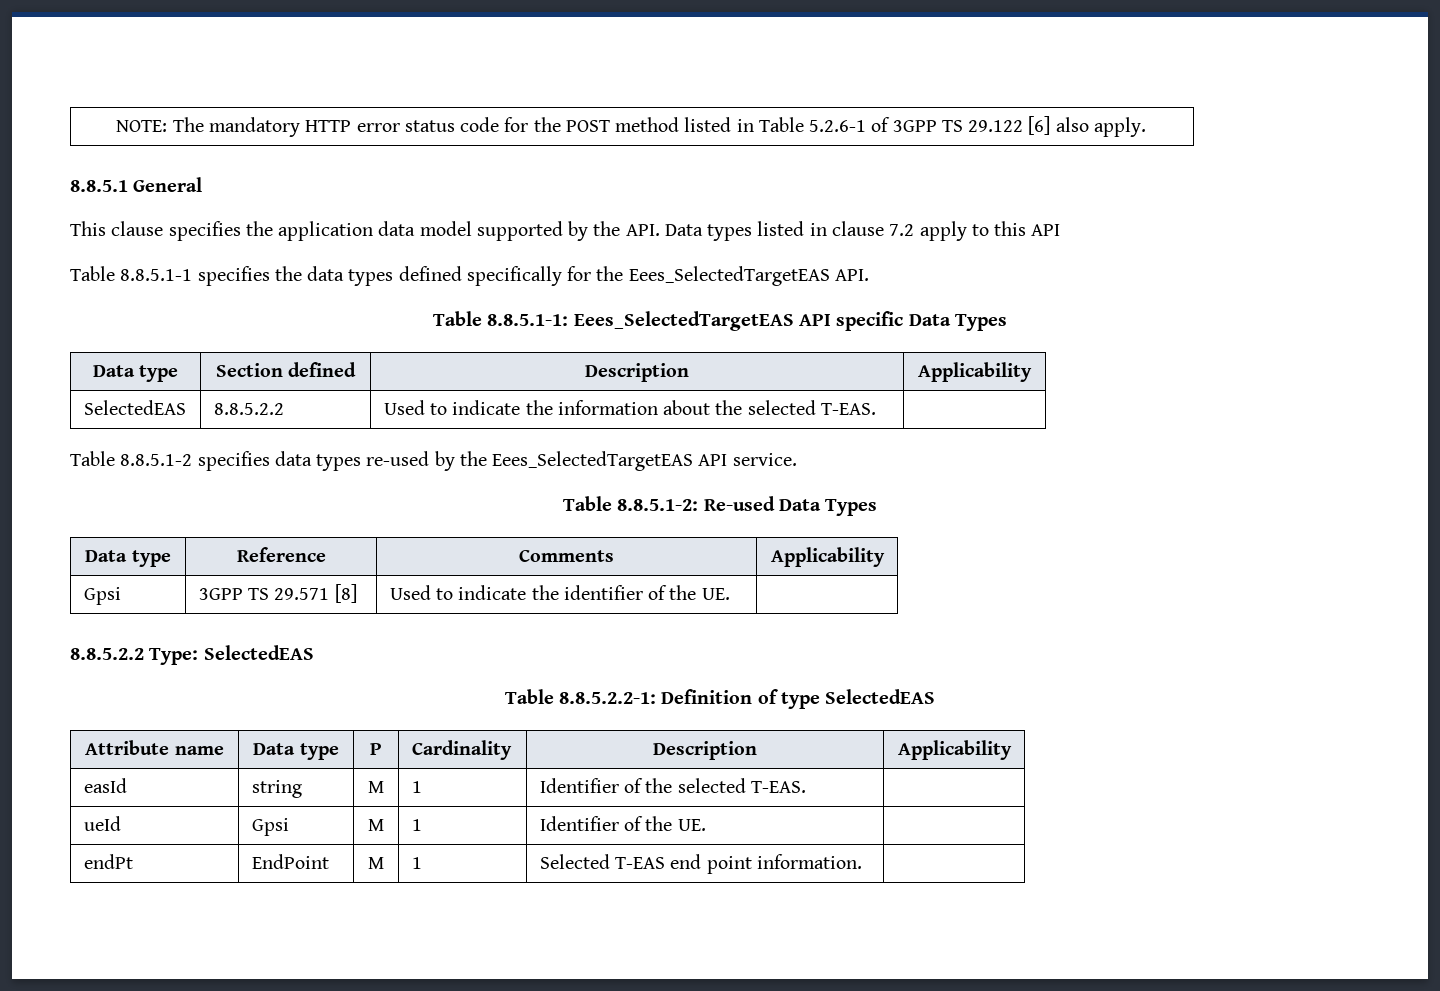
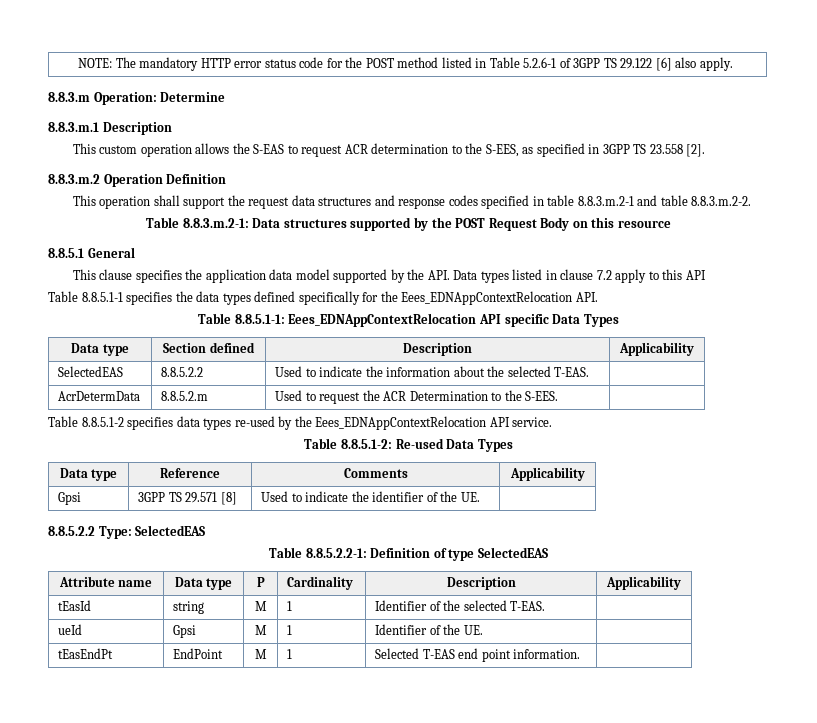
+ 8.8.3.m Operation: Determine
+ 8.8.3.m.1 Description
+ This custom operation allows the S-EAS to request ACR determination to the S-EES, as specified in 3GPP TS 23.558 [2].
+ 8.8.3.m.2 Operation Definition
+ This operation shall support the request data structures and response codes specified in table 8.8.3.m.2-1 and table 8.8.3.m.2-2.
+ Table 8.8.3.m.2-1: Data structures supported by the POST Request Body on this resource
- Table 8.8.5.1-1 specifies the data types defined specifically for the Eees_SelectedTargetEAS API.
+ Table 8.8.5.1-1 specifies the data types defined specifically for the Eees_EDNAppContextRelocation API.
- Table 8.8.5.1-1: Eees_SelectedTargetEAS API specific Data Types
+ Table 8.8.5.1-1: Eees_EDNAppContextRelocation API specific Data Types
+ AcrDetermData | 8.8.5.2.m | Used to request the ACR Determination to the S-EES. |
- Table 8.8.5.1-2 specifies data types re-used by the Eees_SelectedTargetEAS API service.
+ Table 8.8.5.1-2 specifies data types re-used by the Eees_EDNAppContextRelocation API service.
- easId | string | M | 1 | Identifier of the selected T-EAS. |
+ tEasId | string | M | 1 | Identifier of the selected T-EAS. |
- endPt | EndPoint | M | 1 | Selected T-EAS end point information. |
+ tEasEndPt | EndPoint | M | 1 | Selected T-EAS end point information. |

